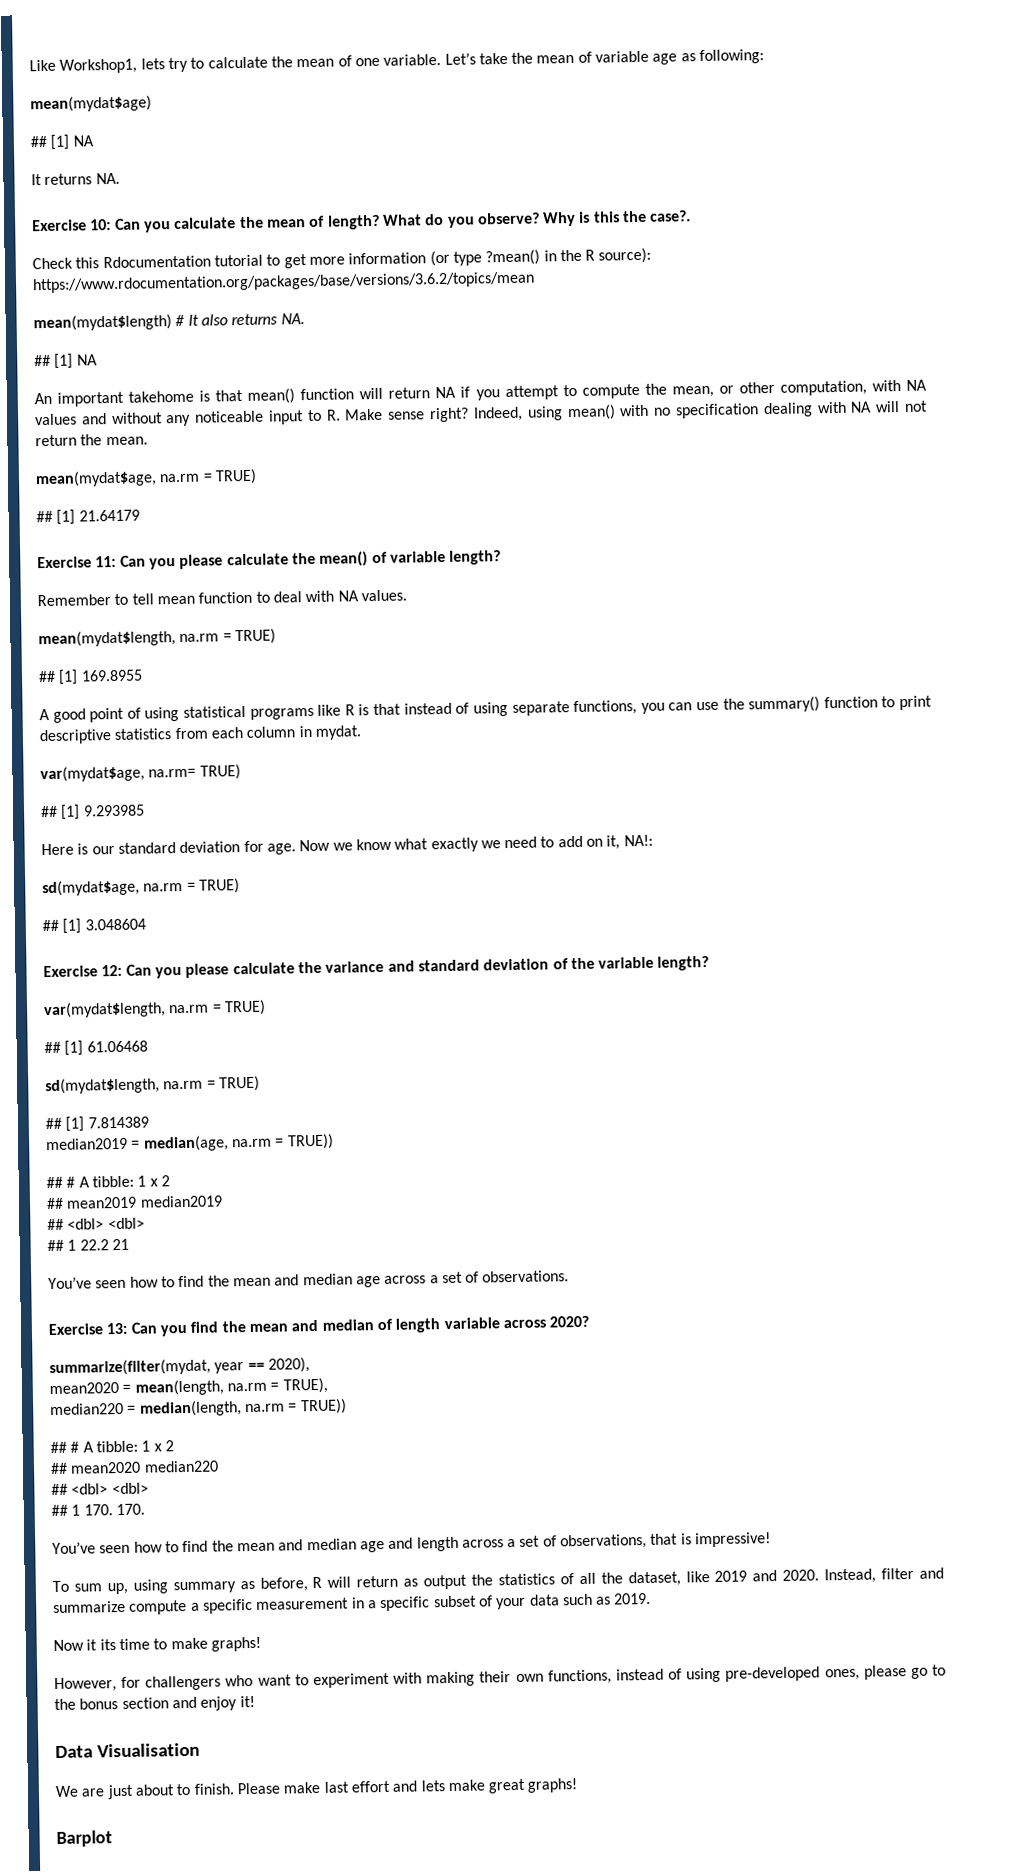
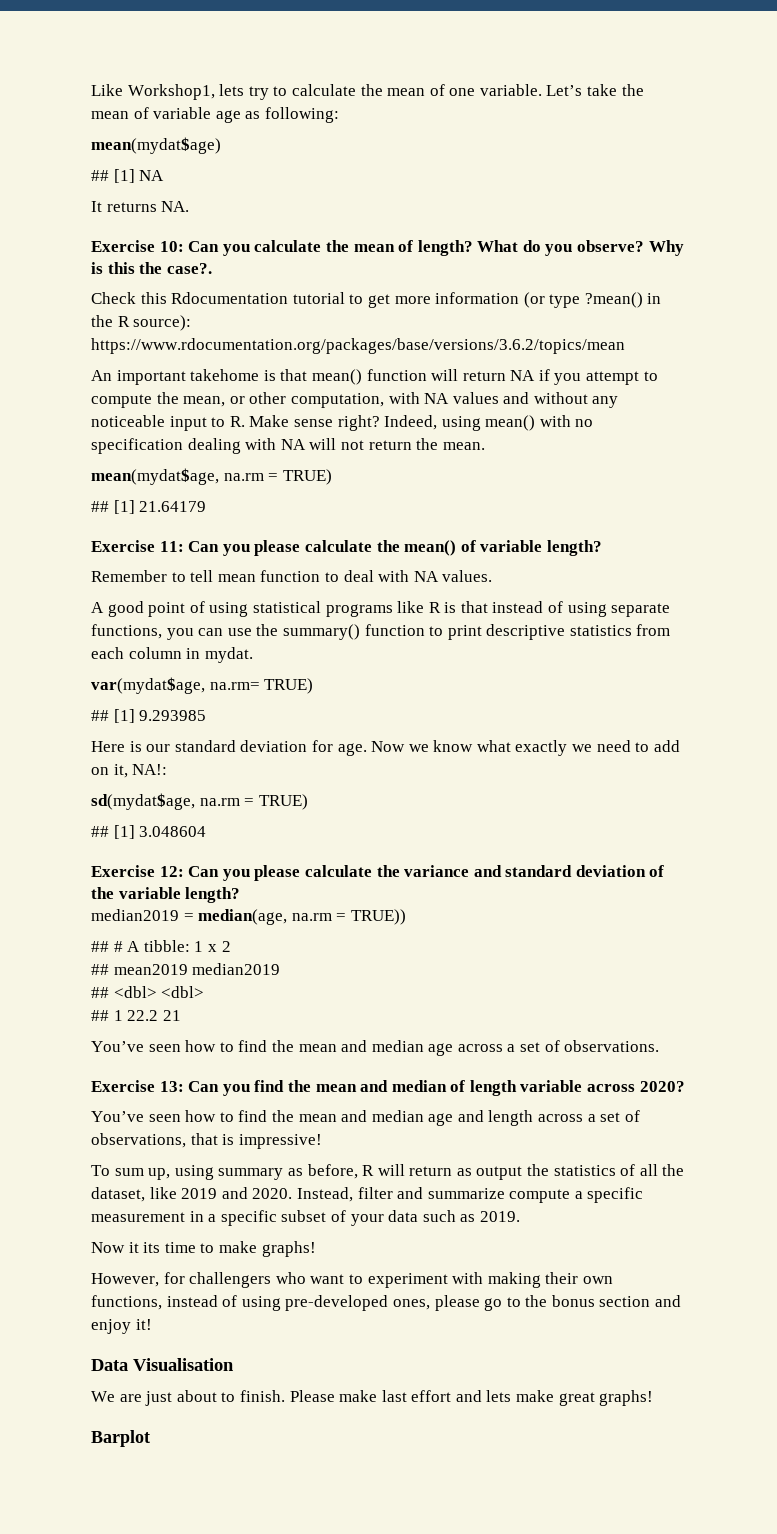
- mean(mydat$length) # It also returns NA.
- ## [1] NA
- mean(mydat$length, na.rm = TRUE)
- ## [1] 169.8955
- var(mydat$length, na.rm = TRUE)
- ## [1] 61.06468
- sd(mydat$length, na.rm = TRUE)
- ## [1] 7.814389
- summarize(filter(mydat, year == 2020),
- mean2020 = mean(length, na.rm = TRUE),
- median220 = median(length, na.rm = TRUE))
- ## # A tibble: 1 x 2
- ## mean2020 median220
- ## <dbl> <dbl>
- ## 1 170. 170.

